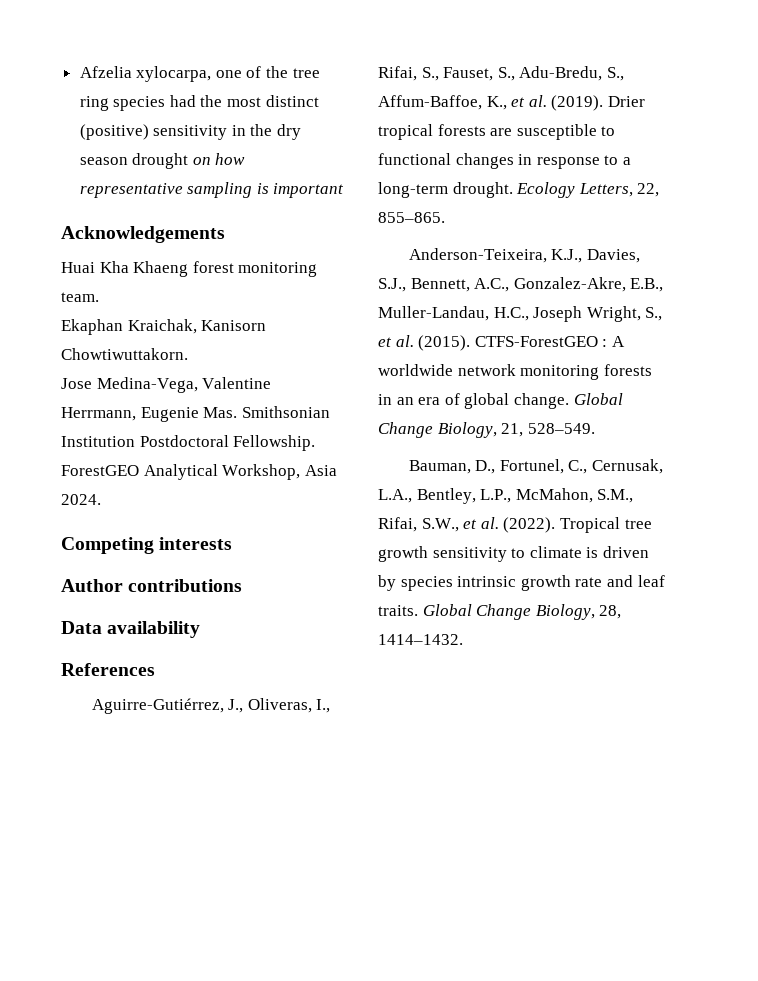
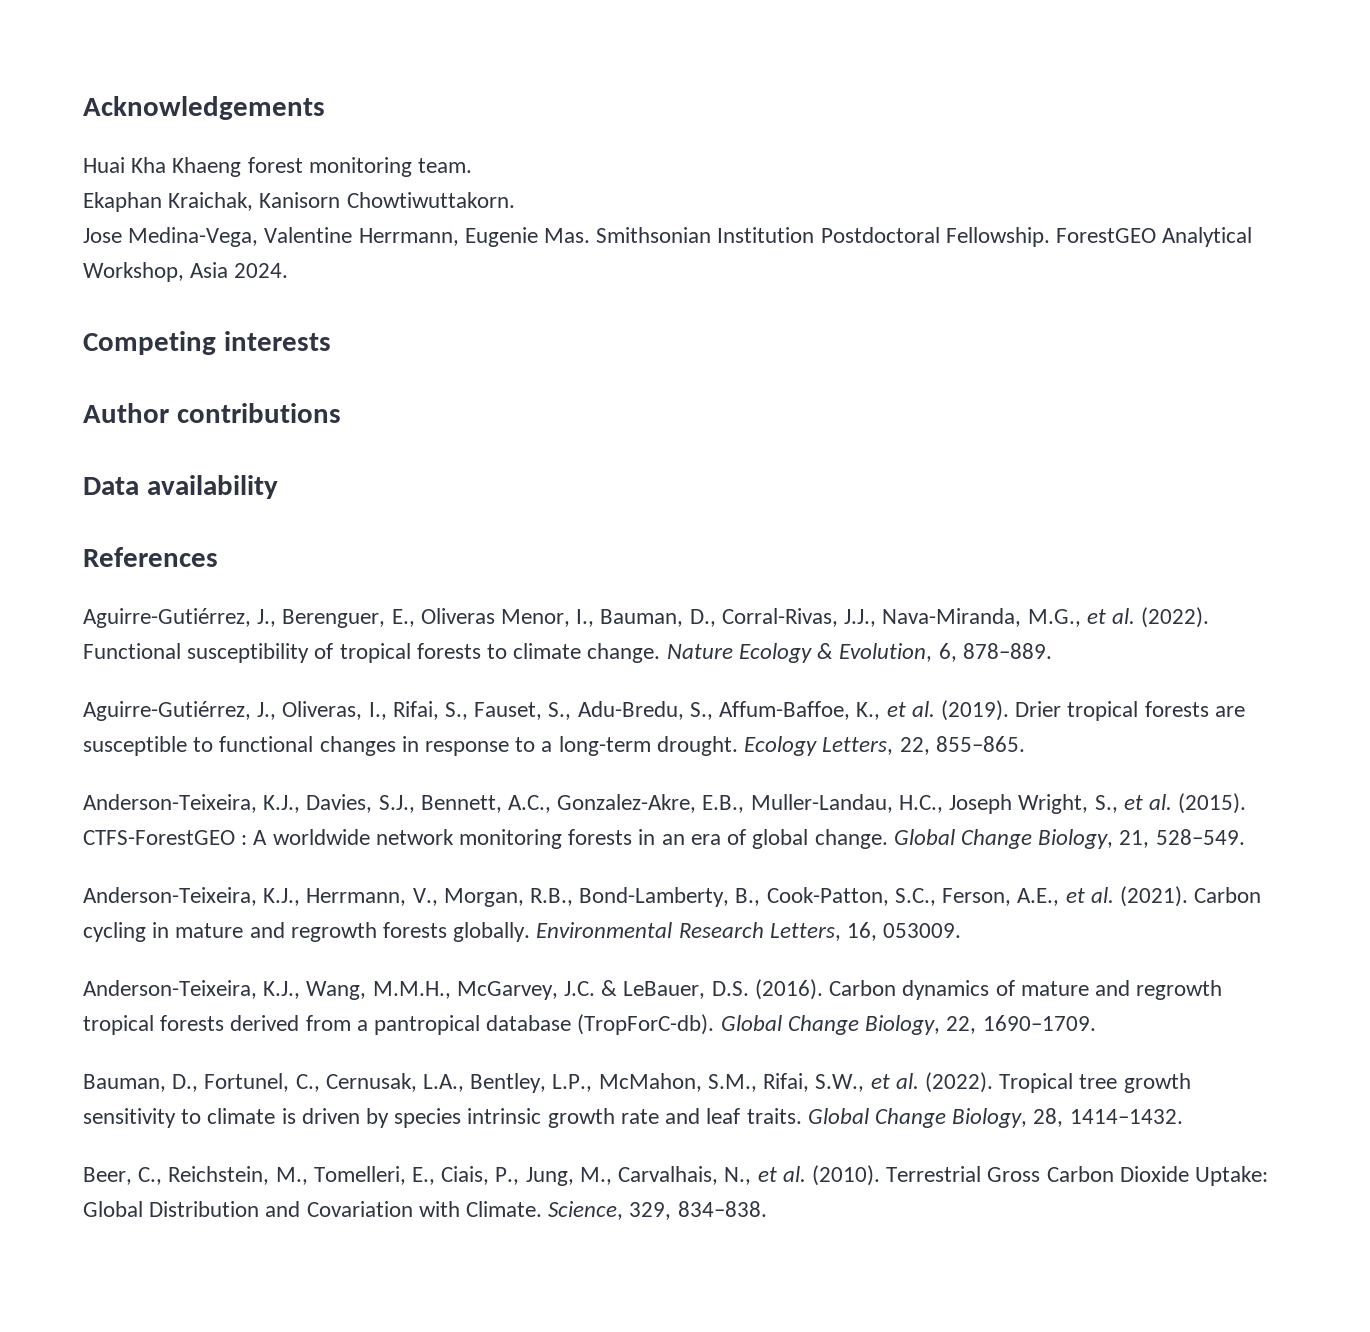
- Afzelia xylocarpa, one of the tree ring species had the most distinct (positive) sensitivity in the dry season drought on how representative sampling is important
+ Aguirre-Gutiérrez, J., Berenguer, E., Oliveras Menor, I., Bauman, D., Corral-Rivas, J.J., Nava-Miranda, M.G., et al. (2022). Functional susceptibility of tropical forests to climate change. Nature Ecology & Evolution, 6, 878–889.
+ Anderson-Teixeira, K.J., Herrmann, V., Morgan, R.B., Bond-Lamberty, B., Cook-Patton, S.C., Ferson, A.E., et al. (2021). Carbon cycling in mature and regrowth forests globally. Environmental Research Letters, 16, 053009.
+ Anderson-Teixeira, K.J., Wang, M.M.H., McGarvey, J.C. & LeBauer, D.S. (2016). Carbon dynamics of mature and regrowth tropical forests derived from a pantropical database (TropForC-db). Global Change Biology, 22, 1690–1709.
+ Beer, C., Reichstein, M., Tomelleri, E., Ciais, P., Jung, M., Carvalhais, N., et al. (2010). Terrestrial Gross Carbon Dioxide Uptake: Global Distribution and Covariation with Climate. Science, 329, 834–838.

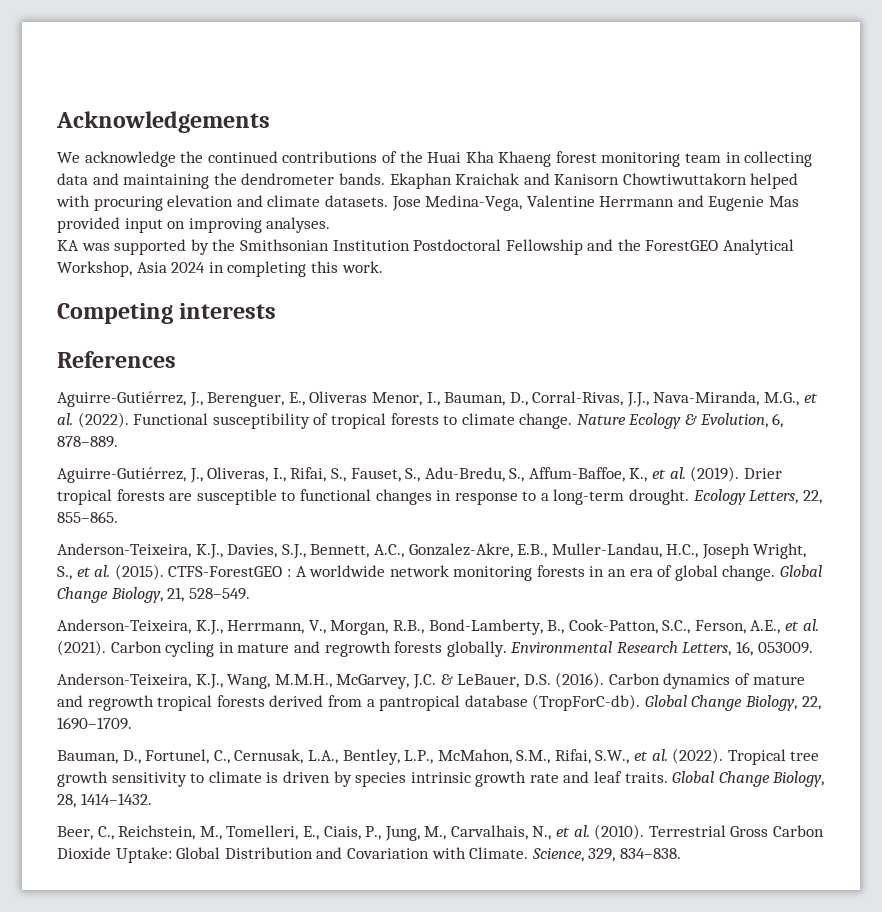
- Huai Kha Khaeng forest monitoring team.
- Ekaphan Kraichak, Kanisorn Chowtiwuttakorn.
- Jose Medina-Vega, Valentine Herrmann, Eugenie Mas. Smithsonian Institution Postdoctoral Fellowship. ForestGEO Analytical Workshop, Asia 2024.
+ We acknowledge the continued contributions of the Huai Kha Khaeng forest monitoring team in collecting data and maintaining the dendrometer bands. Ekaphan Kraichak and Kanisorn Chowtiwuttakorn helped with procuring elevation and climate datasets. Jose Medina-Vega, Valentine Herrmann and Eugenie Mas provided input on improving analyses.
+ KA was supported by the Smithsonian Institution Postdoctoral Fellowship and the ForestGEO Analytical Workshop, Asia 2024 in completing this work.
  Competing interests
- Author contributions
- Data availability

